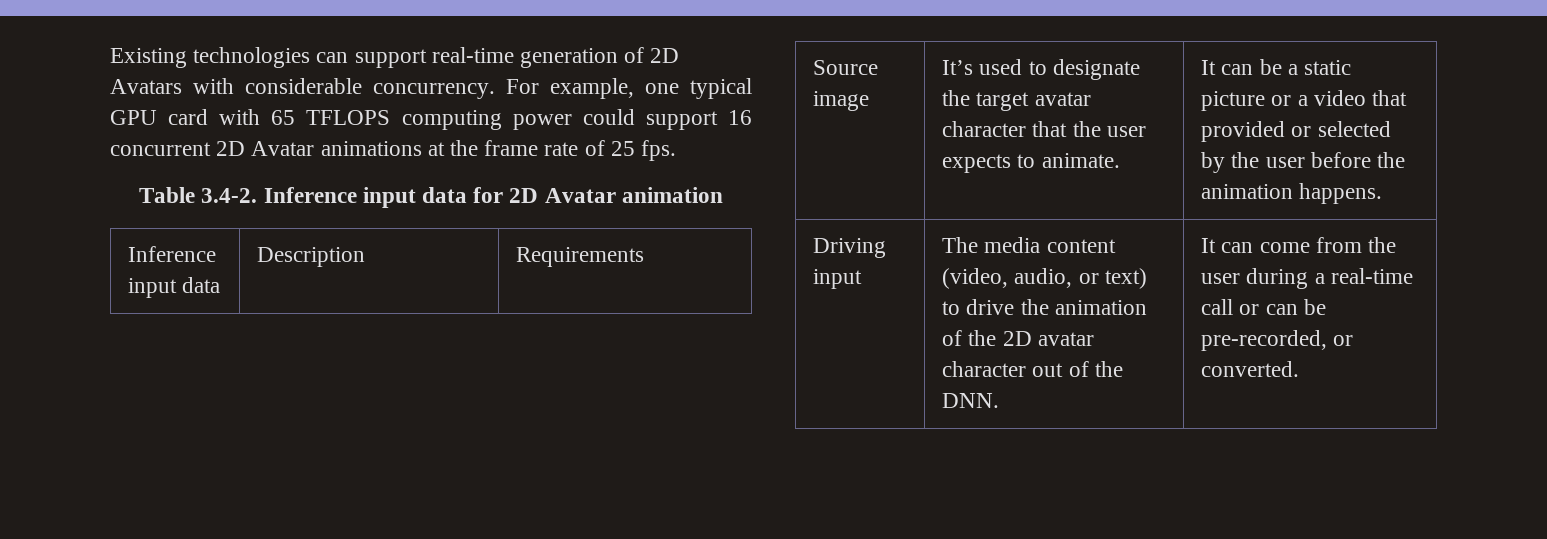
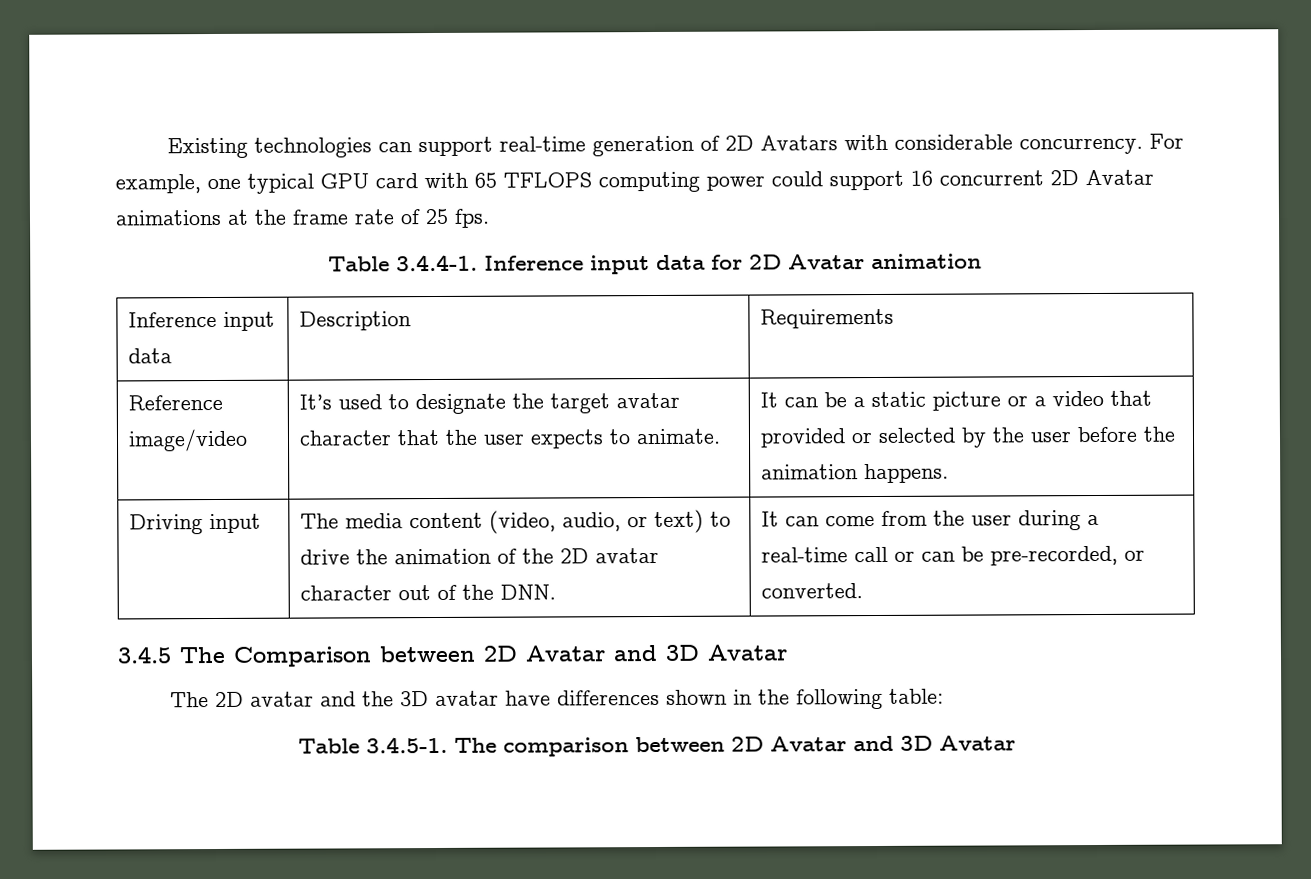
- Table 3.4-2. Inference input data for 2D Avatar animation
+ Table 3.4.4-1. Inference input data for 2D Avatar animation
- Source image | It’s used to designate the target avatar character that the user expects to animate. | It can be a static picture or a video that provided or selected by the user before the animation happens.
+ Reference image/video | It’s used to designate the target avatar character that the user expects to animate. | It can be a static picture or a video that provided or selected by the user before the animation happens.
+ 3.4.5 The Comparison between 2D Avatar and 3D Avatar
+ The 2D avatar and the 3D avatar have differences shown in the following table:
+ Table 3.4.5-1. The comparison between 2D Avatar and 3D Avatar

